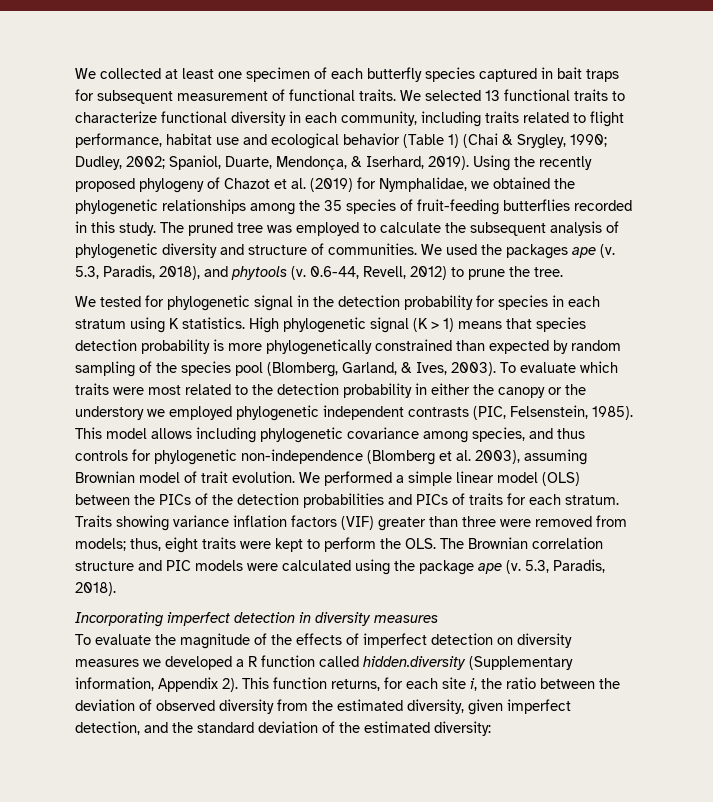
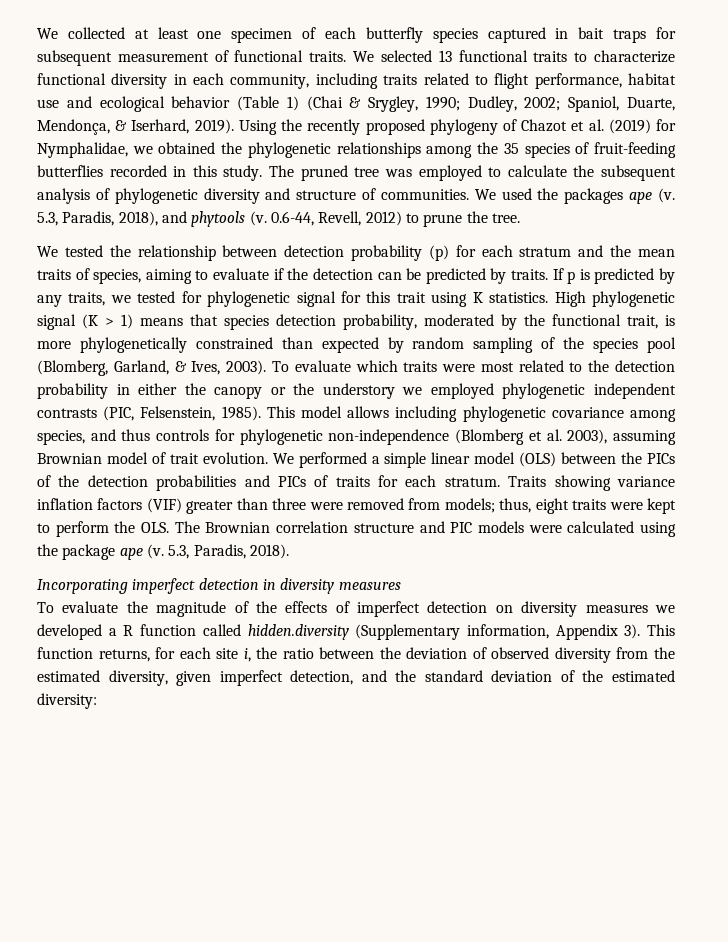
- We tested for phylogenetic signal in the detection probability for species in each stratum using K statistics.
+ We tested the relationship between detection probability (p) for each stratum and the mean traits of species, aiming to evaluate if the detection can be predicted by traits. If p is predicted by any traits, we tested for phylogenetic signal for this trait using K statistics.
- High phylogenetic signal (K > 1) means that species detection probability is more phylogenetically constrained than expected by random sampling of the species pool (Blomberg, Garland, & Ives, 2003).
+ High phylogenetic signal (K > 1) means that species detection probability, moderated by the functional trait, is more phylogenetically constrained than expected by random sampling of the species pool (Blomberg, Garland, & Ives, 2003).
- To evaluate the magnitude of the effects of imperfect detection on diversity measures we developed a R function called hidden.diversity (Supplementary information, Appendix 2).
+ To evaluate the magnitude of the effects of imperfect detection on diversity measures we developed a R function called hidden.diversity (Supplementary information, Appendix 3).

